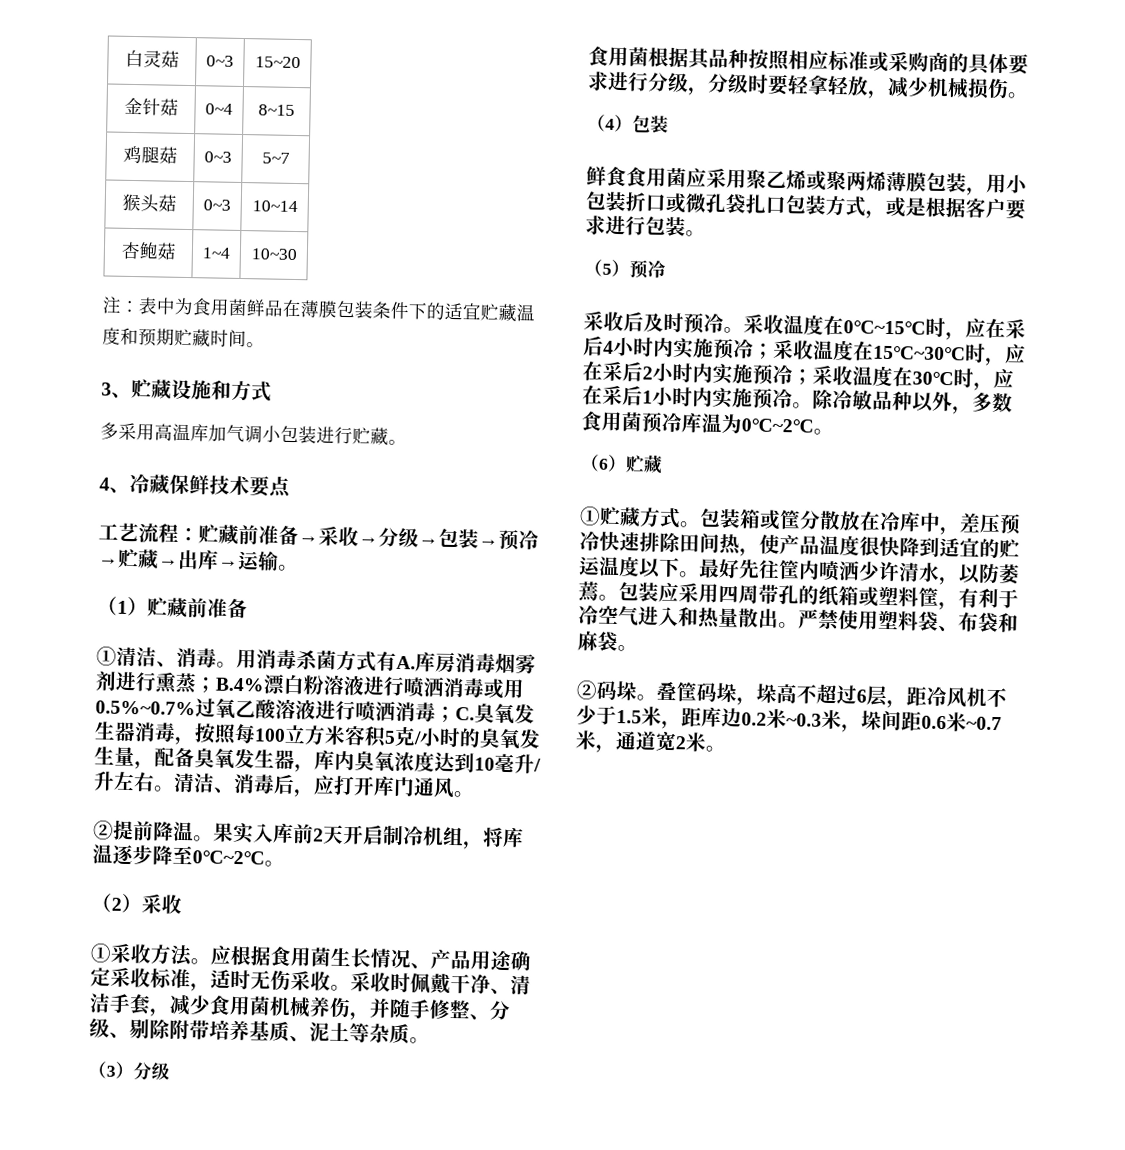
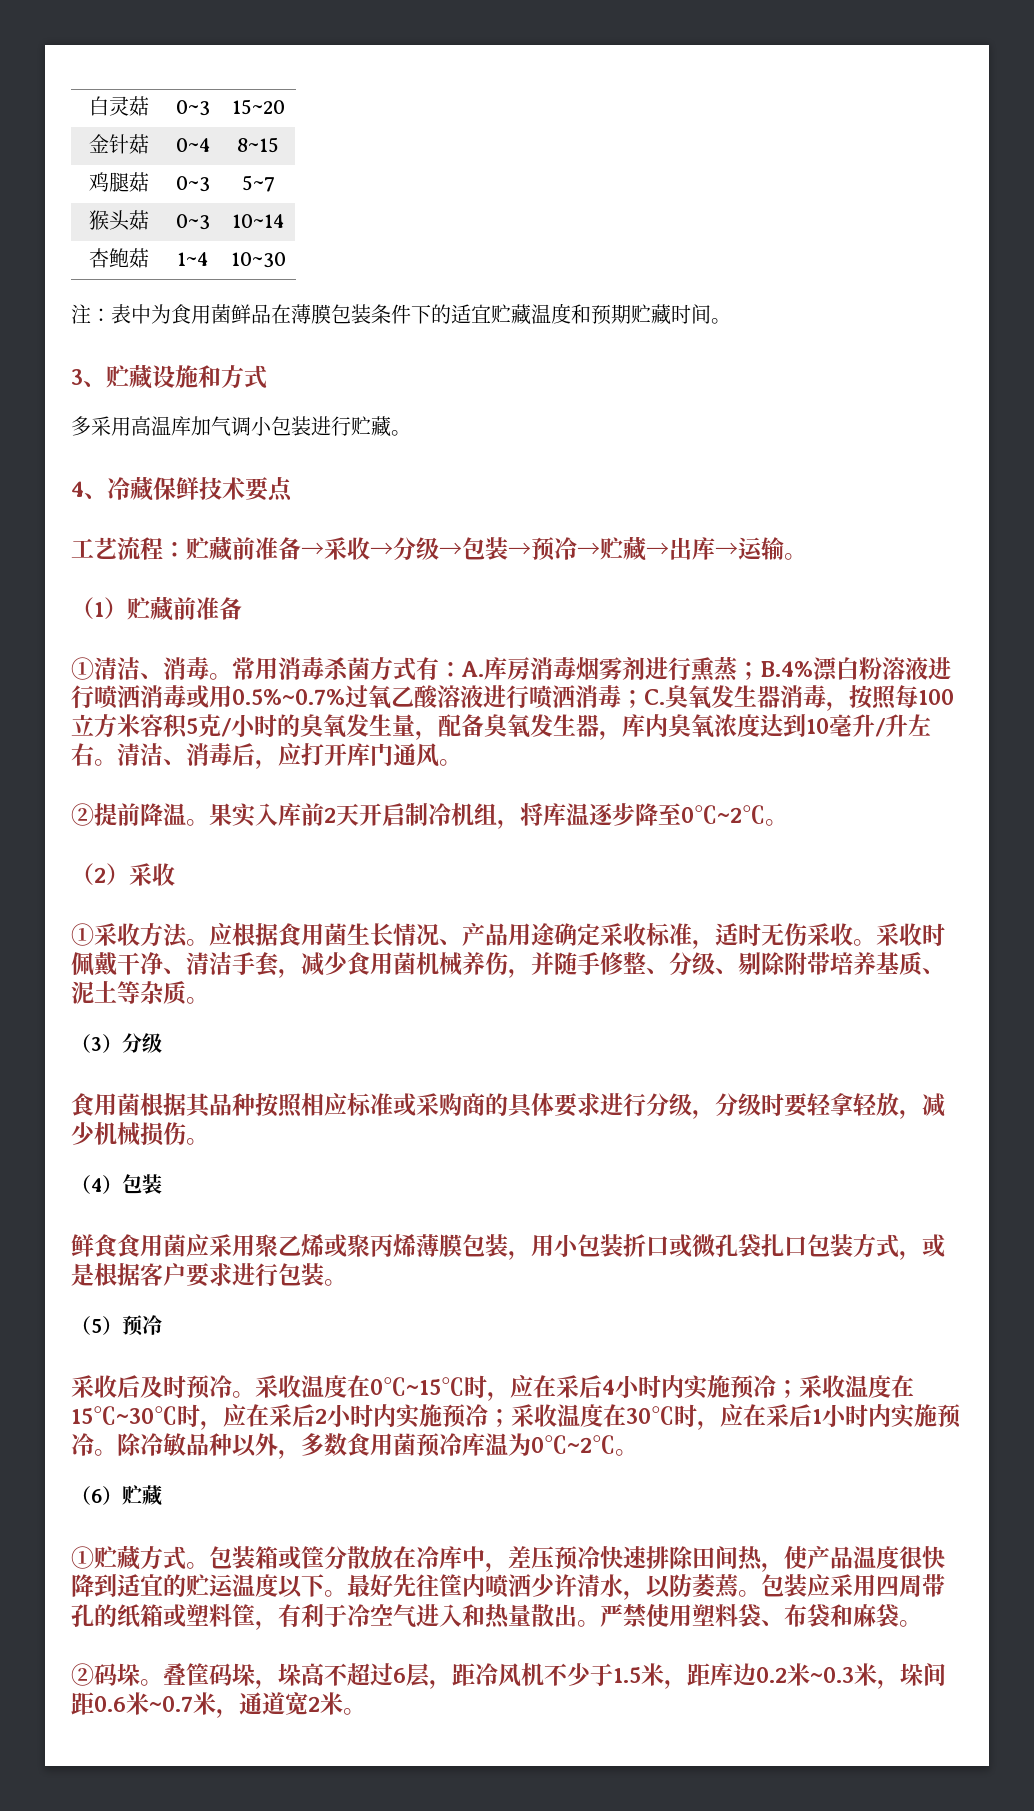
- 用消毒杀菌方式有A.库房消毒烟雾剂进行熏蒸；B.4%漂白粉溶液进行喷洒消毒或用0.5%~0.7%过氧乙酸溶液进行喷洒消毒；C.臭氧发生器消毒，按照每100立方米容积5克/小时的臭氧发生量，配备臭氧发生器，库内臭氧浓度达到10毫升/升左右。
+ 常用消毒杀菌方式有：A.库房消毒烟雾剂进行熏蒸；B.4%漂白粉溶液进行喷洒消毒或用0.5%~0.7%过氧乙酸溶液进行喷洒消毒；C.臭氧发生器消毒，按照每100立方米容积5克/小时的臭氧发生量，配备臭氧发生器，库内臭氧浓度达到10毫升/升左右。
- 鲜食食用菌应采用聚乙烯或聚两烯薄膜包装，用小包装折口或微孔袋扎口包装方式，或是根据客户要求进行包装。
+ 鲜食食用菌应采用聚乙烯或聚丙烯薄膜包装，用小包装折口或微孔袋扎口包装方式，或是根据客户要求进行包装。

